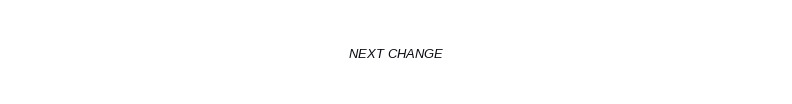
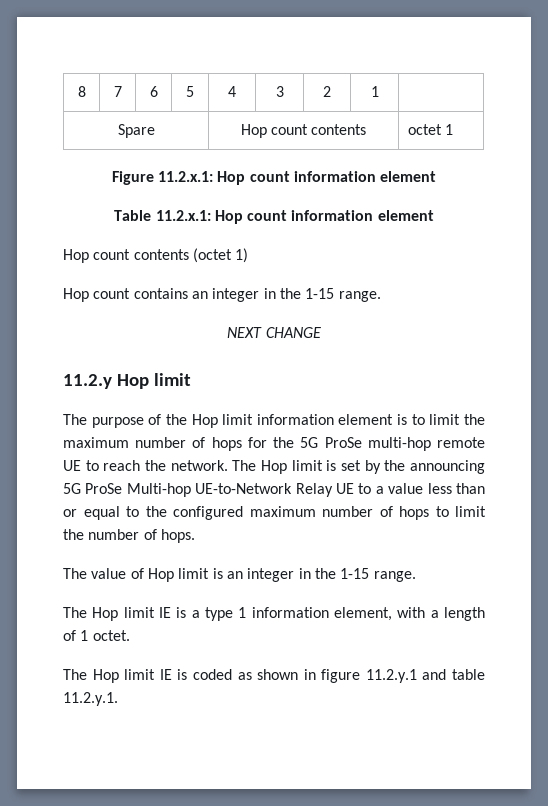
+ 8 | 7 | 6 | 5 | 4 | 3 | 2 | 1 |
+ Spare | Hop count contents | octet 1
+ Figure 11.2.x.1: Hop count information element
+ Table 11.2.x.1: Hop count information element
+ Hop count contents (octet 1)
+ Hop count contains an integer in the 1-15 range.
  NEXT CHANGE
+ 11.2.y Hop limit
+ The purpose of the Hop limit information element is to limit the maximum number of hops for the 5G ProSe multi-hop remote UE to reach the network. The Hop limit is set by the announcing 5G ProSe Multi-hop UE-to-Network Relay UE to a value less than or equal to the configured maximum number of hops to limit the number of hops.
+ The value of Hop limit is an integer in the 1-15 range.
+ The Hop limit IE is a type 1 information element, with a length of 1 octet.
+ The Hop limit IE is coded as shown in figure 11.2.y.1 and table 11.2.y.1.

